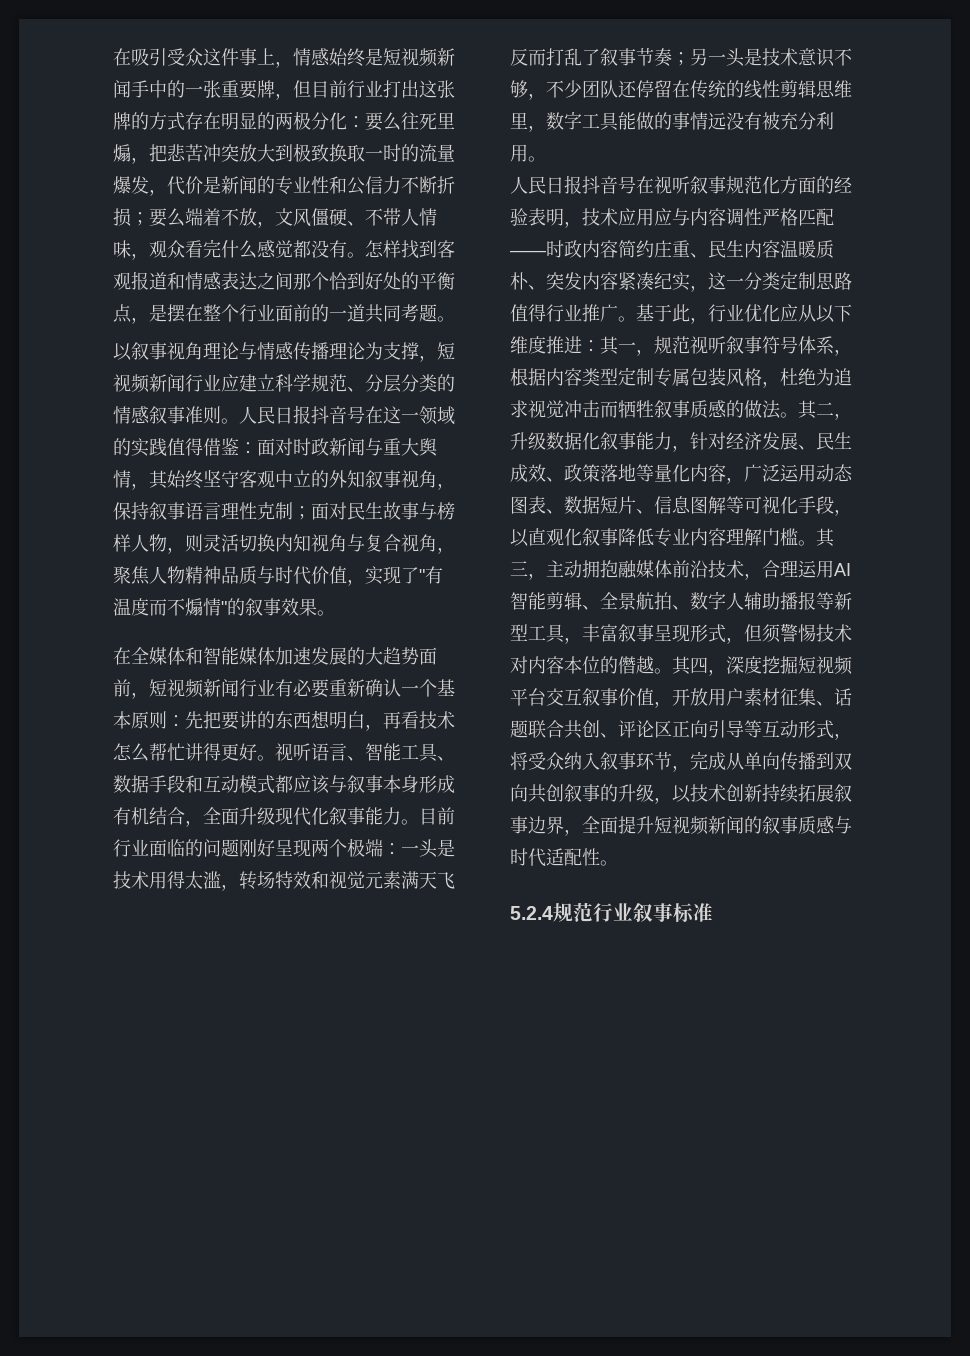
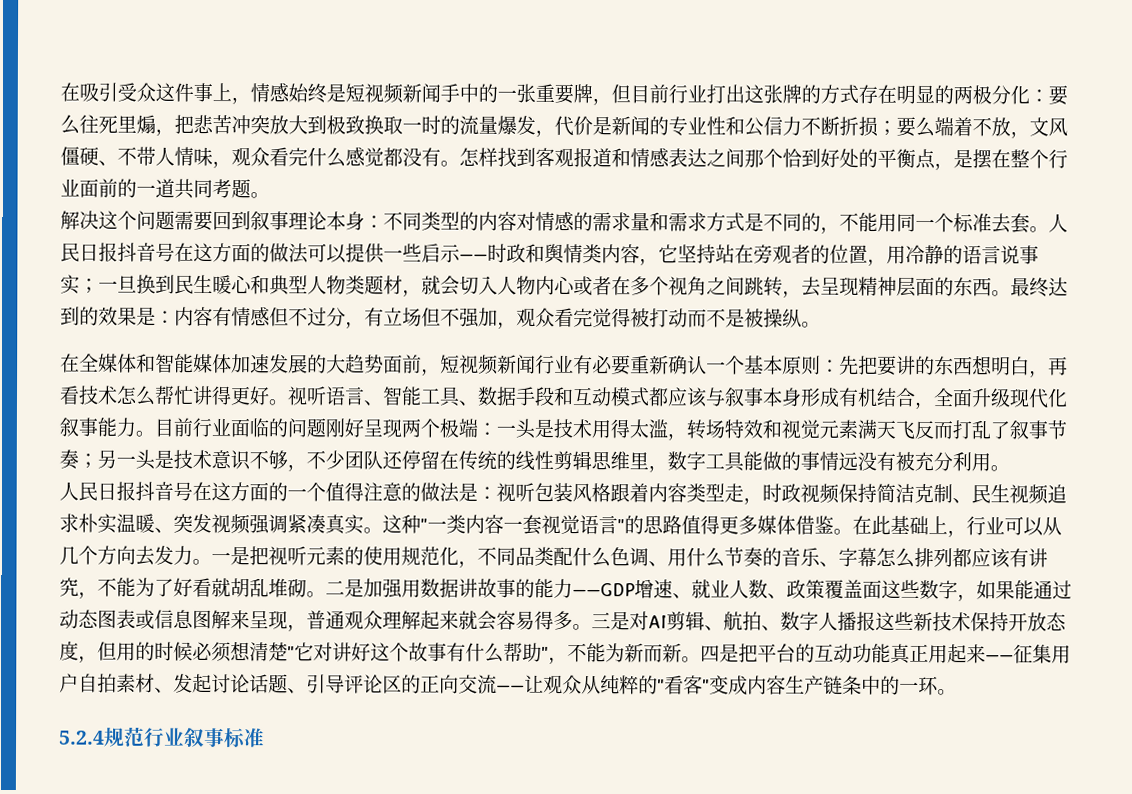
- 以叙事视角理论与情感传播理论为支撑，短视频新闻行业应建立科学规范、分层分类的情感叙事准则。
+ 解决这个问题需要回到叙事理论本身：不同类型的内容对情感的需求量和需求方式是不同的，不能用同一个标准去套。
- 人民日报抖音号在这一领域的实践值得借鉴：面对时政新闻与重大舆情，其始终坚守客观中立的外知叙事视角，保持叙事语言理性克制；面对民生故事与榜样人物，则灵活切换内知视角与复合视角，聚焦人物精神品质与时代价值，实现了"有温度而不煽情"的叙事效果。
+ 人民日报抖音号在这方面的做法可以提供一些启示——时政和舆情类内容，它坚持站在旁观者的位置，用冷静的语言说事实；一旦换到民生暖心和典型人物类题材，就会切入人物内心或者在多个视角之间跳转，去呈现精神层面的东西。最终达到的效果是：内容有情感但不过分，有立场但不强加，观众看完觉得被打动而不是被操纵。
- 人民日报抖音号在视听叙事规范化方面的经验表明，技术应用应与内容调性严格匹配——时政内容简约庄重、民生内容温暖质朴、突发内容紧凑纪实，这一分类定制思路值得行业推广。基于此，行业优化应从以下维度推进：其一，规范视听叙事符号体系，根据内容类型定制专属包装风格，杜绝为追求视觉冲击而牺牲叙事质感的做法。其二，升级数据化叙事能力，针对经济发展、民生成效、政策落地等量化内容，广泛运用动态图表、数据短片、信息图解等可视化手段，以直观化叙事降低专业内容理解门槛。其三，主动拥抱融媒体前沿技术，合理运用AI智能剪辑、全景航拍、数字人辅助播报等新型工具，丰富叙事呈现形式，但须警惕技术对内容本位的僭越。其四，深度挖掘短视频平台交互叙事价值，开放用户素材征集、话题联合共创、评论区正向引导等互动形式，将受众纳入叙事环节，完成从单向传播到双向共创叙事的升级，以技术创新持续拓展叙事边界，全面提升短视频新闻的叙事质感与时代适配性。
+ 人民日报抖音号在这方面的一个值得注意的做法是：视听包装风格跟着内容类型走，时政视频保持简洁克制、民生视频追求朴实温暖、突发视频强调紧凑真实。这种"一类内容一套视觉语言"的思路值得更多媒体借鉴。在此基础上，行业可以从几个方向去发力。一是把视听元素的使用规范化，不同品类配什么色调、用什么节奏的音乐、字幕怎么排列都应该有讲究，不能为了好看就胡乱堆砌。二是加强用数据讲故事的能力——GDP增速、就业人数、政策覆盖面这些数字，如果能通过动态图表或信息图解来呈现，普通观众理解起来就会容易得多。三是对AI剪辑、航拍、数字人播报这些新技术保持开放态度，但用的时候必须想清楚"它对讲好这个故事有什么帮助"，不能为新而新。四是把平台的互动功能真正用起来——征集用户自拍素材、发起讨论话题、引导评论区的正向交流——让观众从纯粹的"看客"变成内容生产链条中的一环。

